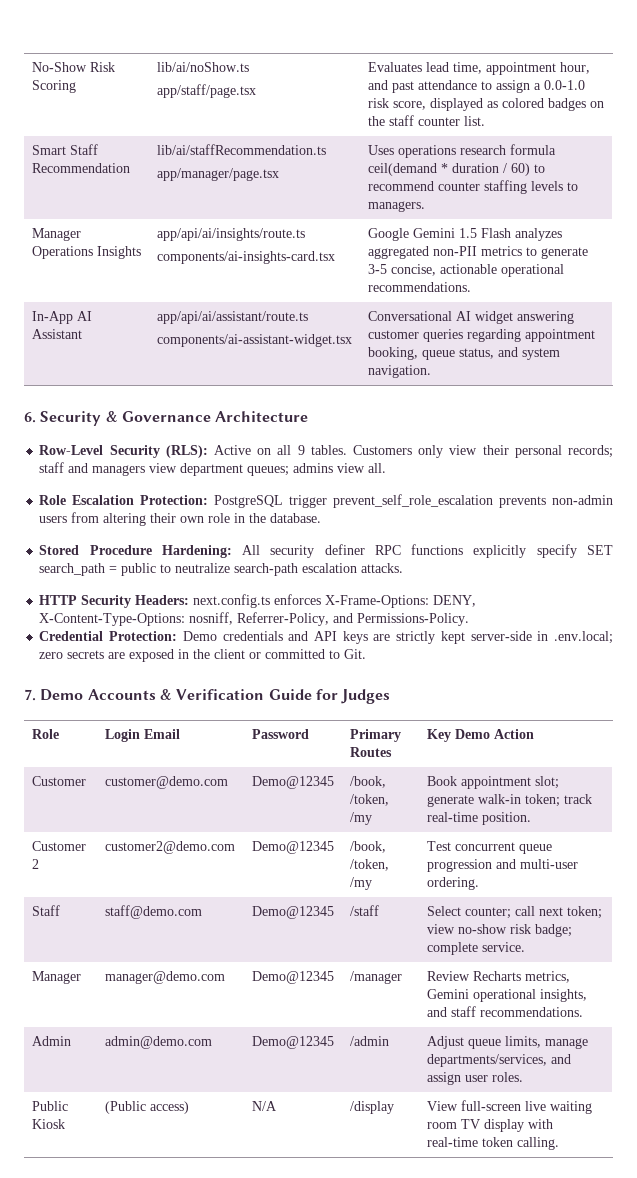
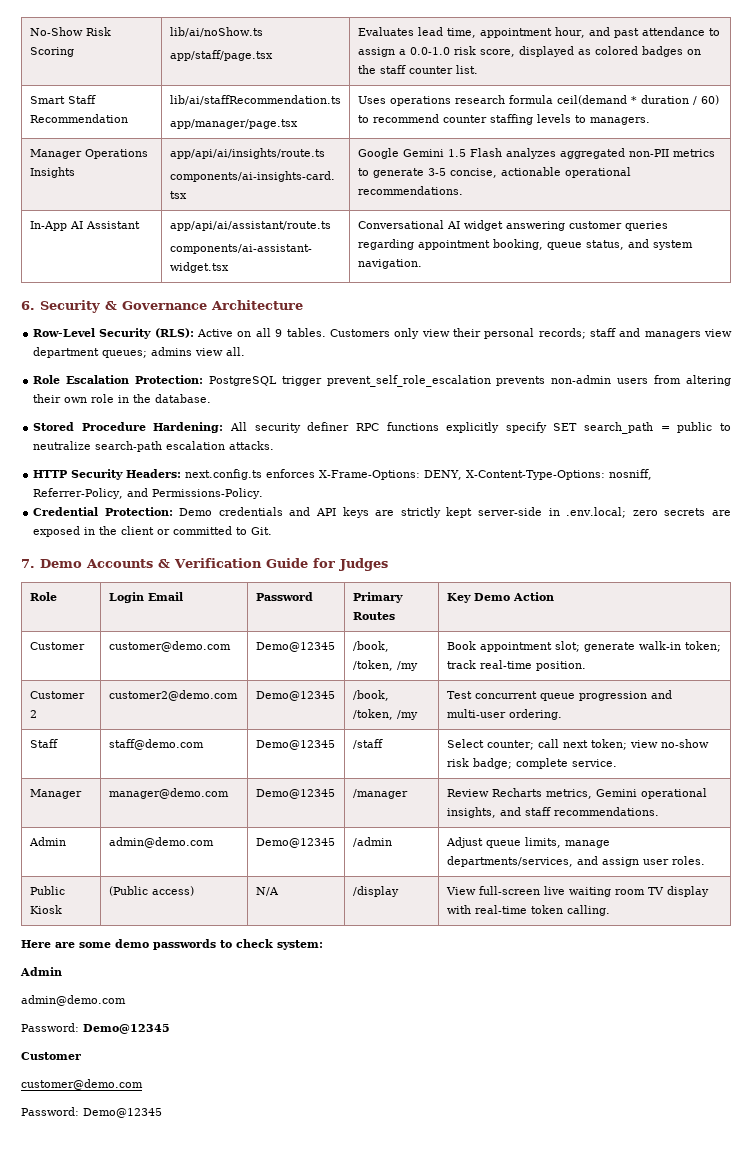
+ Here are some demo passwords to check system:
+ Admin
+ admin@demo.com
+ Password: Demo@12345
+ Customer
+ customer@demo.com
+ Password: Demo@12345

